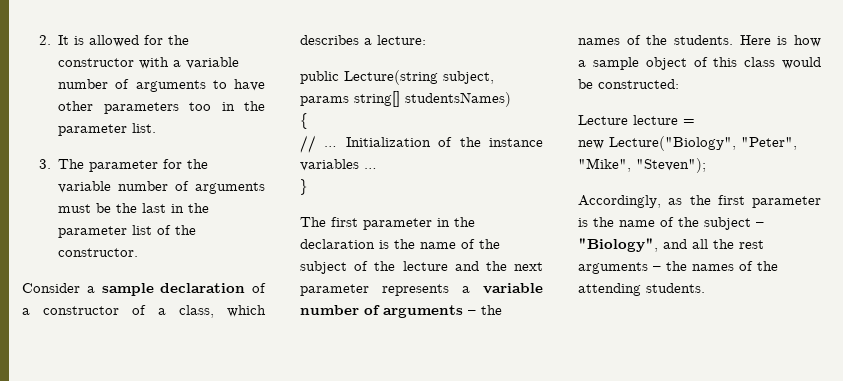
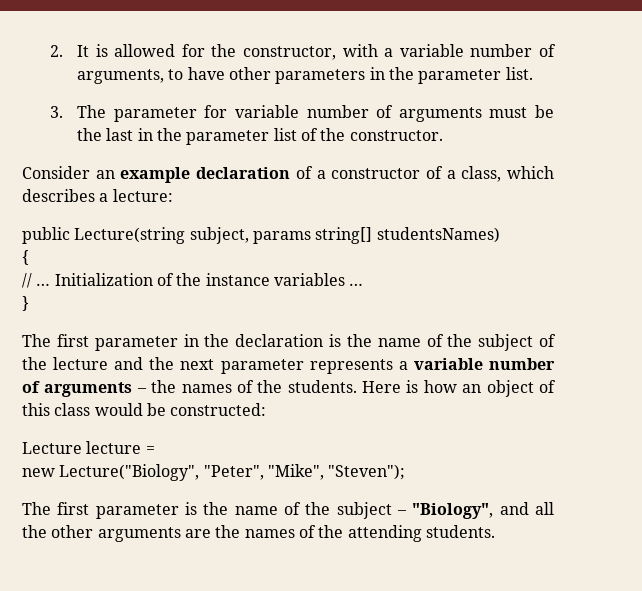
- 2. It is allowed for the constructor with a variable number of arguments to have other parameters too in the parameter list.
+ 2. It is allowed for the constructor, with a variable number of arguments, to have other parameters in the parameter list.
- 3. The parameter for the variable number of arguments must be the last in the parameter list of the constructor.
+ 3. The parameter for variable number of arguments must be the last in the parameter list of the constructor.
- Consider a sample declaration of a constructor of a class, which describes a lecture:
+ Consider an example declaration of a constructor of a class, which describes a lecture:
- Here is how a sample object of this class would be constructed:
+ Here is how an object of this class would be constructed:
- Accordingly, as the first parameter is the name of the subject – "Biology", and all the rest arguments – the names of the attending students.
+ The first parameter is the name of the subject – "Biology", and all the other arguments are the names of the attending students.

